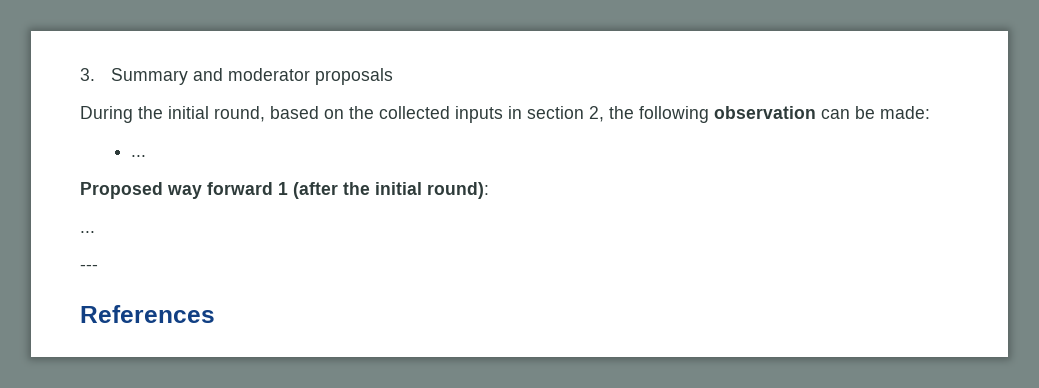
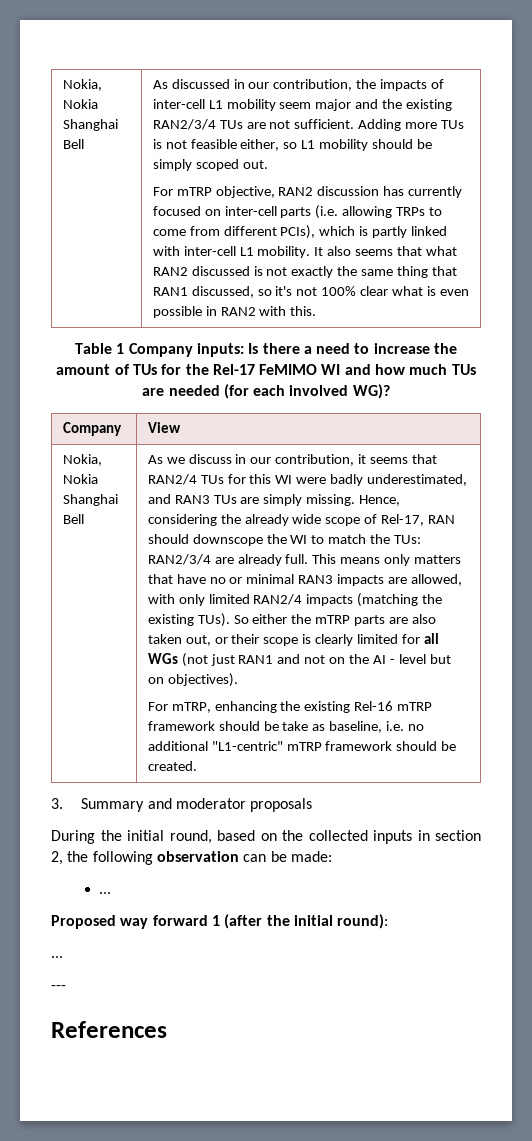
+ Nokia, Nokia Shanghai Bell | As discussed in our contribution, the impacts of inter-cell L1 mobility seem major and the existing RAN2/3/4 TUs are not sufficient. Adding more TUs is not feasible either, so L1 mobility should be simply scoped out.
+ For mTRP objective, RAN2 discussion has currently focused on inter-cell parts (i.e. allowing TRPs to come from different PCIs), which is partly linked with inter-cell L1 mobility. It also seems that what RAN2 discussed is not exactly the same thing that RAN1 discussed, so it's not 100% clear what is even possible in RAN2 with this.
+ Table 1 Company inputs: Is there a need to increase the amount of TUs for the Rel-17 FeMIMO WI and how much TUs are needed (for each involved WG)?
+ Company | View
+ Nokia, Nokia Shanghai Bell | As we discuss in our contribution, it seems that RAN2/4 TUs for this WI were badly underestimated, and RAN3 TUs are simply missing. Hence, considering the already wide scope of Rel-17, RAN should downscope the WI to match the TUs: RAN2/3/4 are already full. This means only matters that have no or minimal RAN3 impacts are allowed, with only limited RAN2/4 impacts (matching the existing TUs). So either the mTRP parts are also taken out, or their scope is clearly limited for all WGs (not just RAN1 and not on the AI - level but on objectives).
+ For mTRP, enhancing the existing Rel-16 mTRP framework should be take as baseline, i.e. no additional "L1-centric" mTRP framework should be created.

